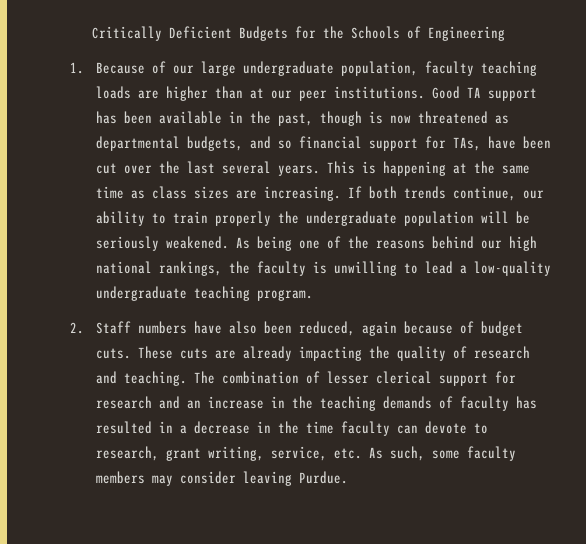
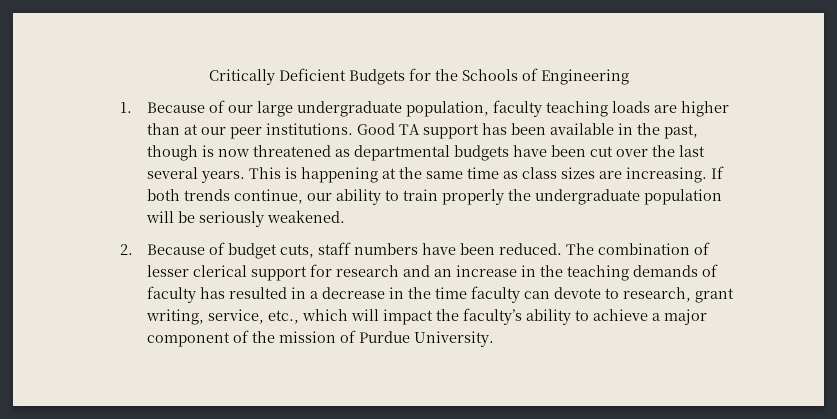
- Good TA support has been available in the past, though is now threatened as departmental budgets, and so financial support for TAs, have been cut over the last several years.
+ Good TA support has been available in the past, though is now threatened as departmental budgets have been cut over the last several years.
- If both trends continue, our ability to train properly the undergraduate population will be seriously weakened. As being one of the reasons behind our high national rankings, the faculty is unwilling to lead a low-quality undergraduate teaching program.
- 2. Staff numbers have also been reduced, again because of budget cuts. These cuts are already impacting the quality of research and teaching.
+ If both trends continue, our ability to train properly the undergraduate population will be seriously weakened.
+ 2. Because of budget cuts, staff numbers have been reduced.
- The combination of lesser clerical support for research and an increase in the teaching demands of faculty has resulted in a decrease in the time faculty can devote to research, grant writing, service, etc. As such, some faculty members may consider leaving Purdue.
+ The combination of lesser clerical support for research and an increase in the teaching demands of faculty has resulted in a decrease in the time faculty can devote to research, grant writing, service, etc., which will impact the faculty’s ability to achieve a major component of the mission of Purdue University.

